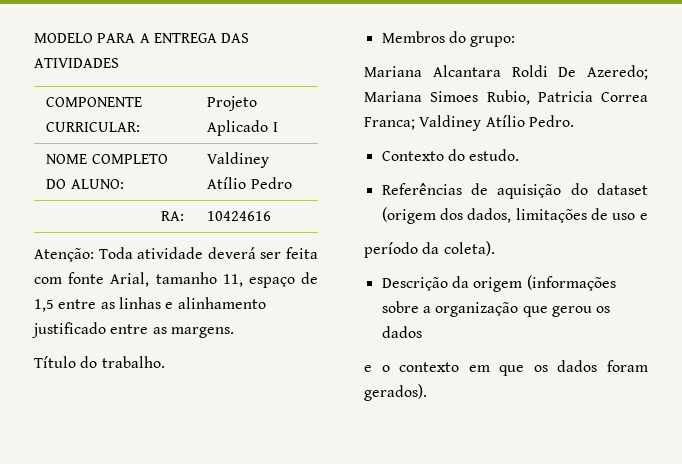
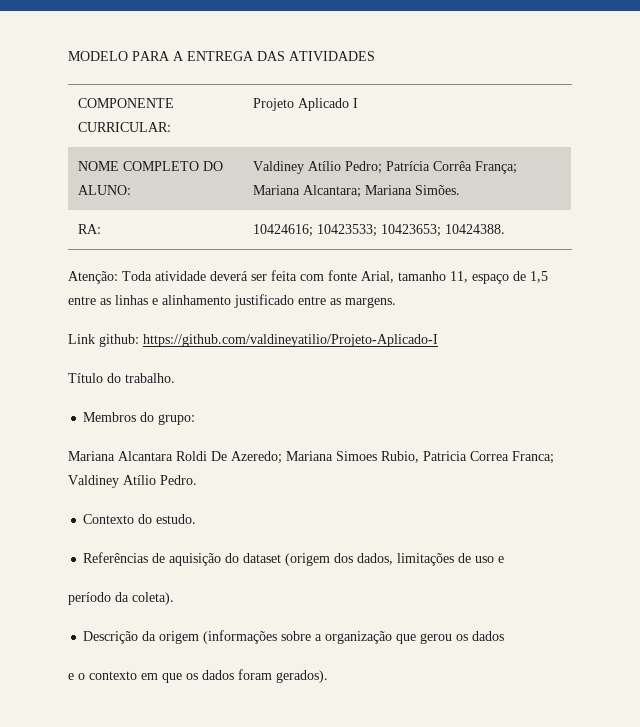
- NOME COMPLETO DO ALUNO: | Valdiney Atílio Pedro
- RA: | 10424616
+ NOME COMPLETO DO ALUNO: | Valdiney Atílio Pedro; Patrícia Corrêa França; Mariana Alcantara; Mariana Simões.
+ RA: | 10424616; 10423533; 10423653; 10424388.
+ Link github: https://github.com/valdineyatilio/Projeto-Aplicado-I

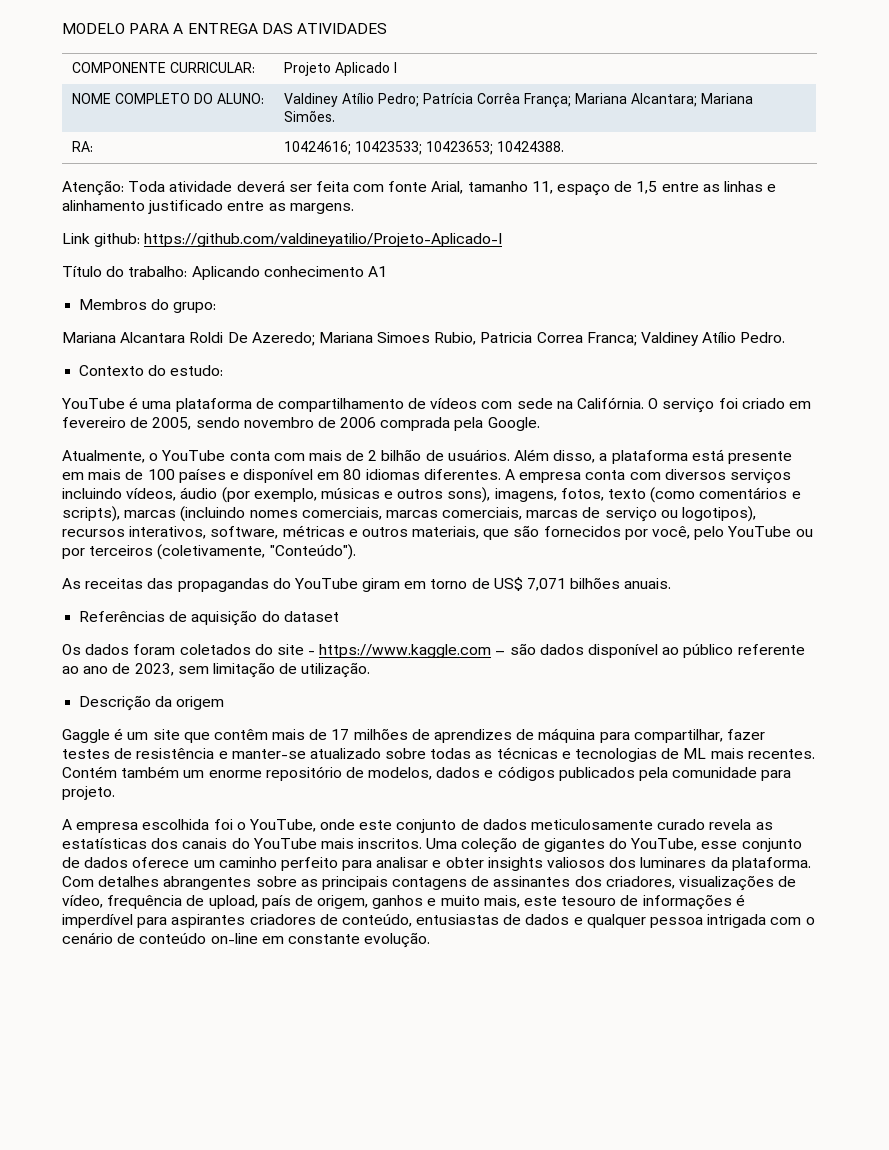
- Título do trabalho.
+ Título do trabalho: Aplicando conhecimento A1
- Contexto do estudo.
+ Contexto do estudo:
+ YouTube é uma plataforma de compartilhamento de vídeos com sede na Califórnia. O serviço foi criado em fevereiro de 2005, sendo novembro de 2006 comprada pela Google.
+ Atualmente, o YouTube conta com mais de 2 bilhão de usuários. Além disso, a plataforma está presente em mais de 100 países e disponível em 80 idiomas diferentes. A empresa conta com diversos serviços incluindo vídeos, áudio (por exemplo, músicas e outros sons), imagens, fotos, texto (como comentários e scripts), marcas (incluindo nomes comerciais, marcas comerciais, marcas de serviço ou logotipos), recursos interativos, software, métricas e outros materiais, que são fornecidos por você, pelo YouTube ou por terceiros (coletivamente, "Conteúdo").
+ As receitas das propagandas do YouTube giram em torno de US$ 7,071 bilhões anuais.
- Referências de aquisição do dataset (origem dos dados, limitações de uso e
- período da coleta).
- Descrição da origem (informações sobre a organização que gerou os dados
- e o contexto em que os dados foram gerados).
+ Referências de aquisição do dataset
+ Os dados foram coletados do site - https://www.kaggle.com – são dados disponível ao público referente ao ano de 2023, sem limitação de utilização.
+ Descrição da origem
+ Gaggle é um site que contêm mais de 17 milhões de aprendizes de máquina para compartilhar, fazer testes de resistência e manter-se atualizado sobre todas as técnicas e tecnologias de ML mais recentes. Contém também um enorme repositório de modelos, dados e códigos publicados pela comunidade para projeto.
+ A empresa escolhida foi o YouTube, onde este conjunto de dados meticulosamente curado revela as estatísticas dos canais do YouTube mais inscritos. Uma coleção de gigantes do YouTube, esse conjunto de dados oferece um caminho perfeito para analisar e obter insights valiosos dos luminares da plataforma. Com detalhes abrangentes sobre as principais contagens de assinantes dos criadores, visualizações de vídeo, frequência de upload, país de origem, ganhos e muito mais, este tesouro de informações é imperdível para aspirantes criadores de conteúdo, entusiastas de dados e qualquer pessoa intrigada com o cenário de conteúdo on-line em constante evolução.

